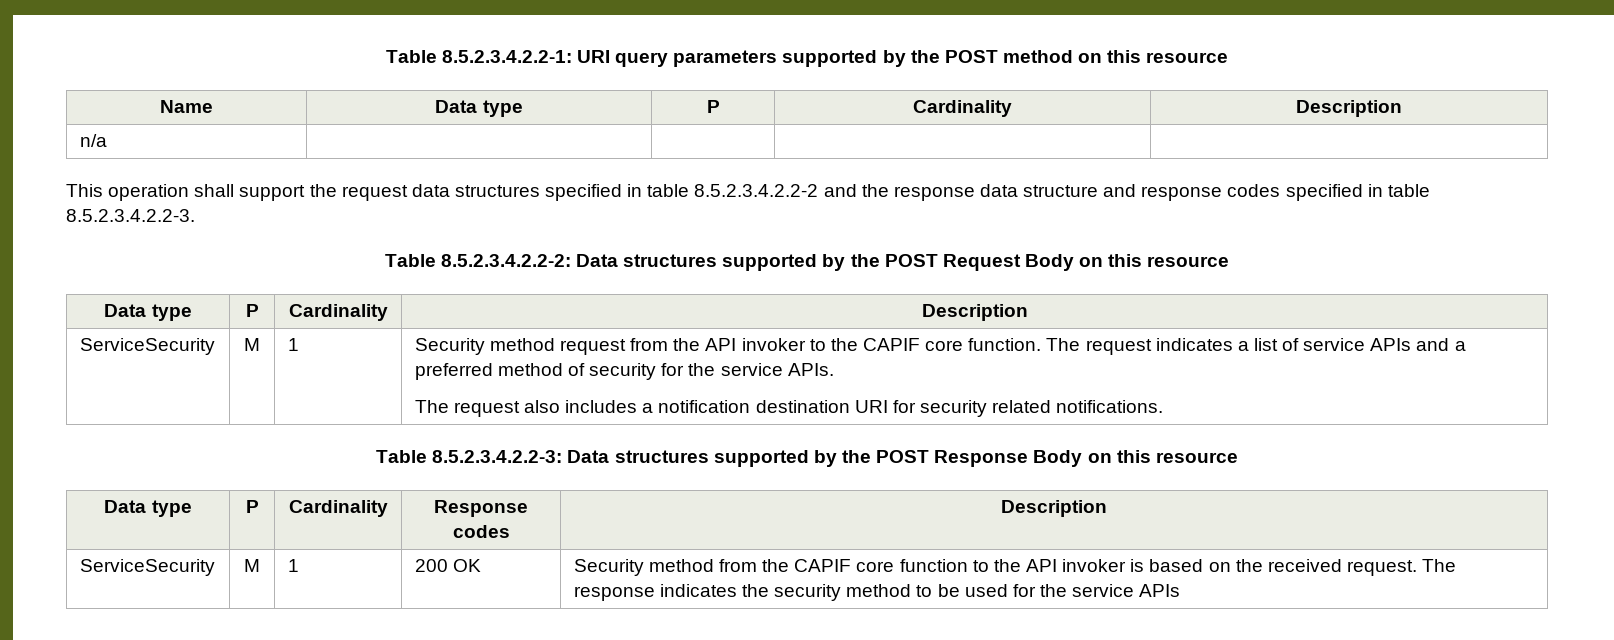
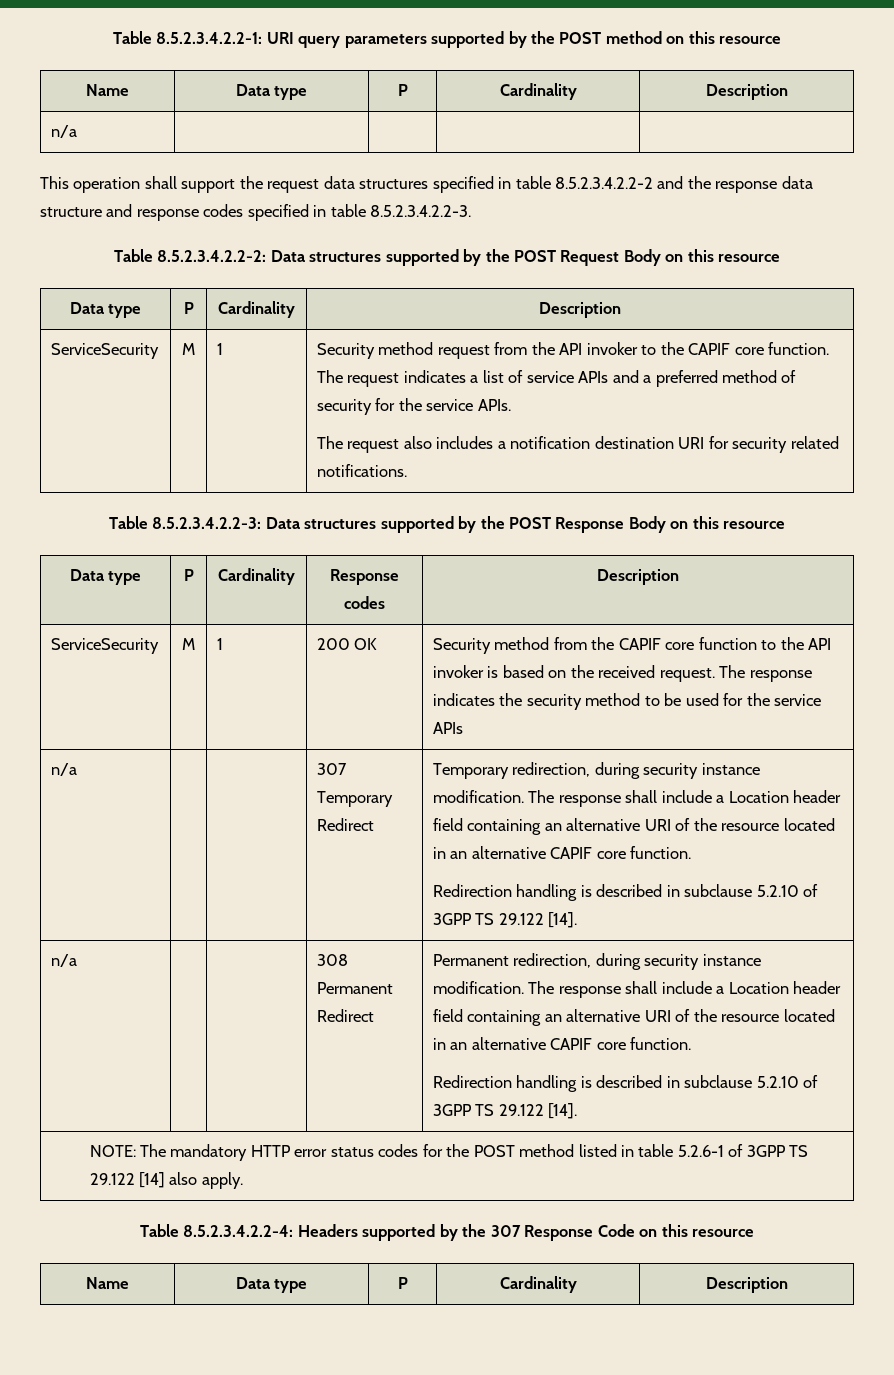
+ n/a | | | 307 Temporary Redirect | Temporary redirection, during security instance modification. The response shall include a Location header field containing an alternative URI of the resource located in an alternative CAPIF core function.
+ Redirection handling is described in subclause 5.2.10 of 3GPP TS 29.122 [14].
+ n/a | | | 308 Permanent Redirect | Permanent redirection, during security instance modification. The response shall include a Location header field containing an alternative URI of the resource located in an alternative CAPIF core function.
+ Redirection handling is described in subclause 5.2.10 of 3GPP TS 29.122 [14].
+ NOTE: The mandatory HTTP error status codes for the POST method listed in table 5.2.6-1 of 3GPP TS 29.122 [14] also apply.
+ Table 8.5.2.3.4.2.2-4: Headers supported by the 307 Response Code on this resource
+ Name | Data type | P | Cardinality | Description

